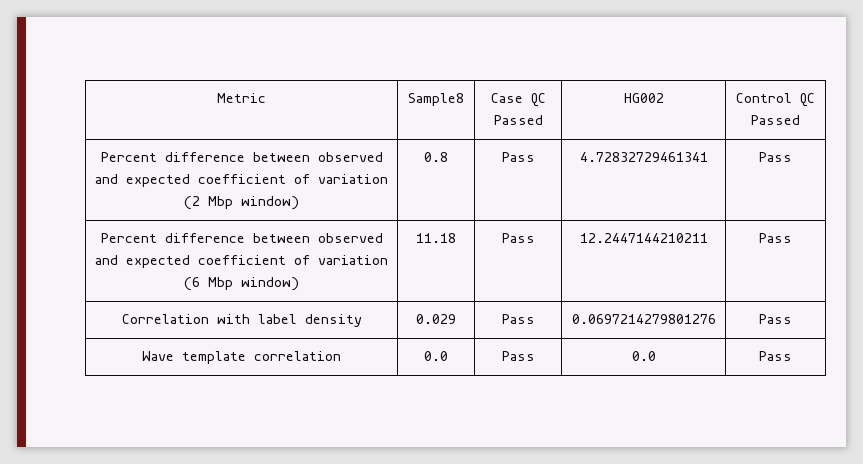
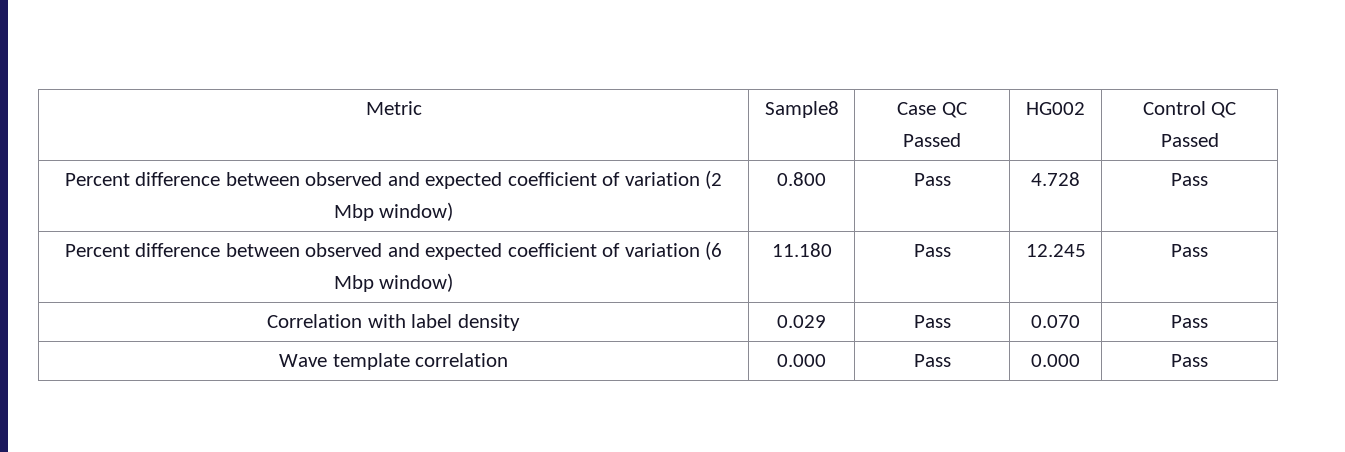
- Percent difference between observed and expected coefficient of variation (2 Mbp window) | 0.8 | Pass | 4.72832729461341 | Pass
+ Percent difference between observed and expected coefficient of variation (2 Mbp window) | 0.800 | Pass | 4.728 | Pass
- Percent difference between observed and expected coefficient of variation (6 Mbp window) | 11.18 | Pass | 12.2447144210211 | Pass
+ Percent difference between observed and expected coefficient of variation (6 Mbp window) | 11.180 | Pass | 12.245 | Pass
- Correlation with label density | 0.029 | Pass | 0.0697214279801276 | Pass
+ Correlation with label density | 0.029 | Pass | 0.070 | Pass
- Wave template correlation | 0.0 | Pass | 0.0 | Pass
+ Wave template correlation | 0.000 | Pass | 0.000 | Pass

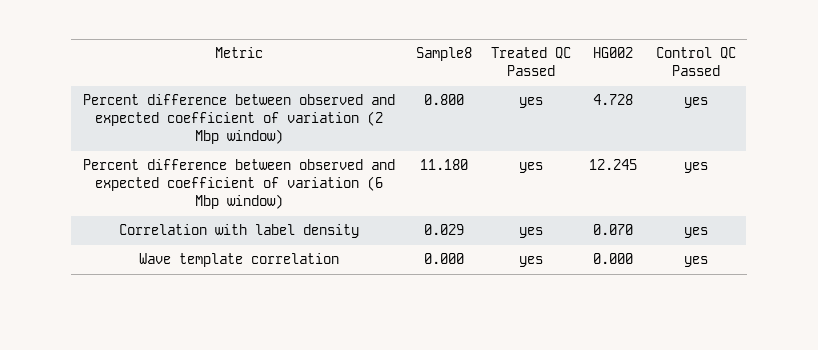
- Metric | Sample8 | Case QC Passed | HG002 | Control QC Passed
+ Metric | Sample8 | Treated QC Passed | HG002 | Control QC Passed
- Percent difference between observed and expected coefficient of variation (2 Mbp window) | 0.800 | Pass | 4.728 | Pass
+ Percent difference between observed and expected coefficient of variation (2 Mbp window) | 0.800 | yes | 4.728 | yes
- Percent difference between observed and expected coefficient of variation (6 Mbp window) | 11.180 | Pass | 12.245 | Pass
+ Percent difference between observed and expected coefficient of variation (6 Mbp window) | 11.180 | yes | 12.245 | yes
- Correlation with label density | 0.029 | Pass | 0.070 | Pass
+ Correlation with label density | 0.029 | yes | 0.070 | yes
- Wave template correlation | 0.000 | Pass | 0.000 | Pass
+ Wave template correlation | 0.000 | yes | 0.000 | yes

